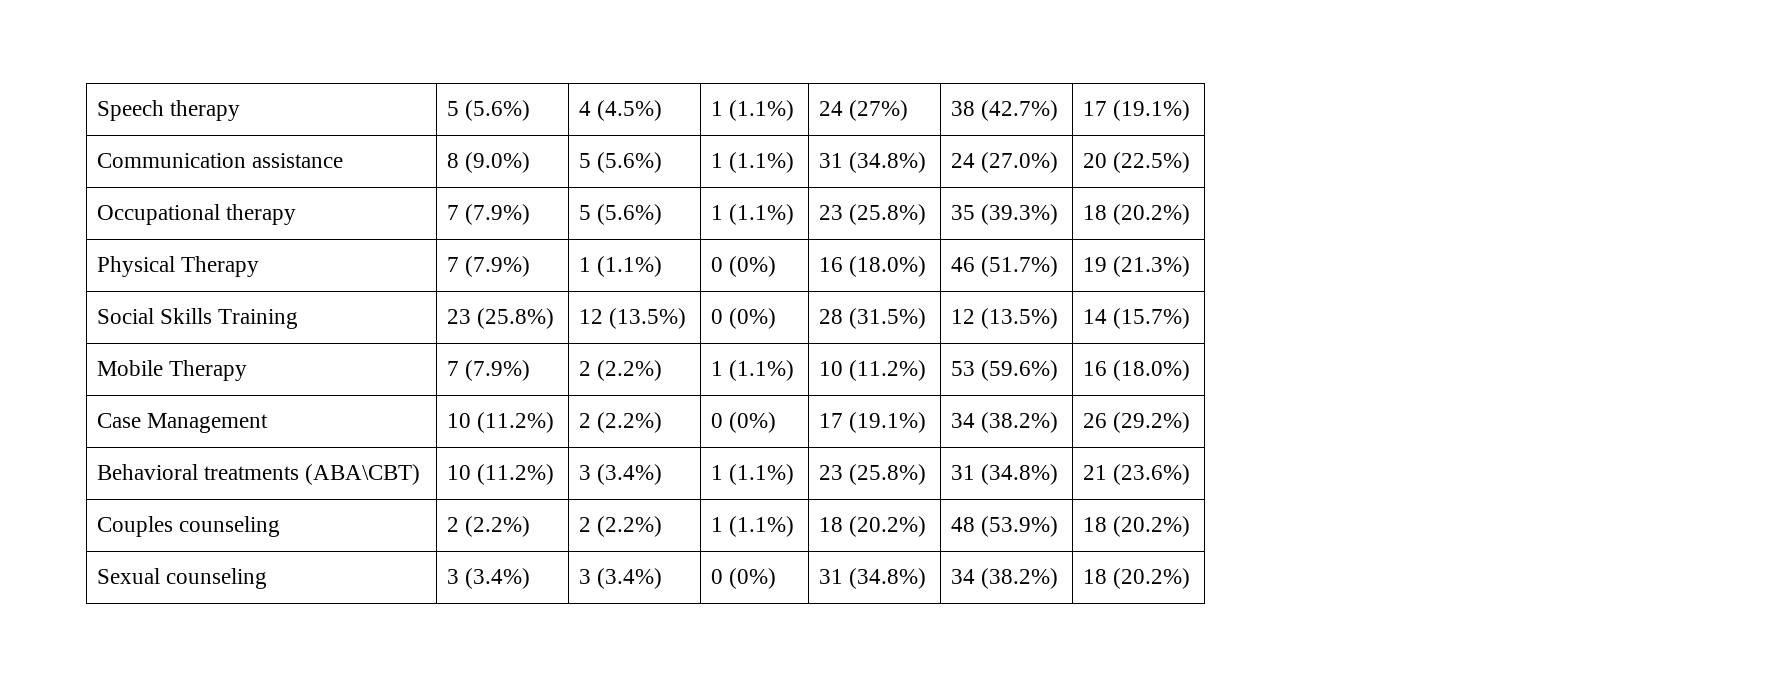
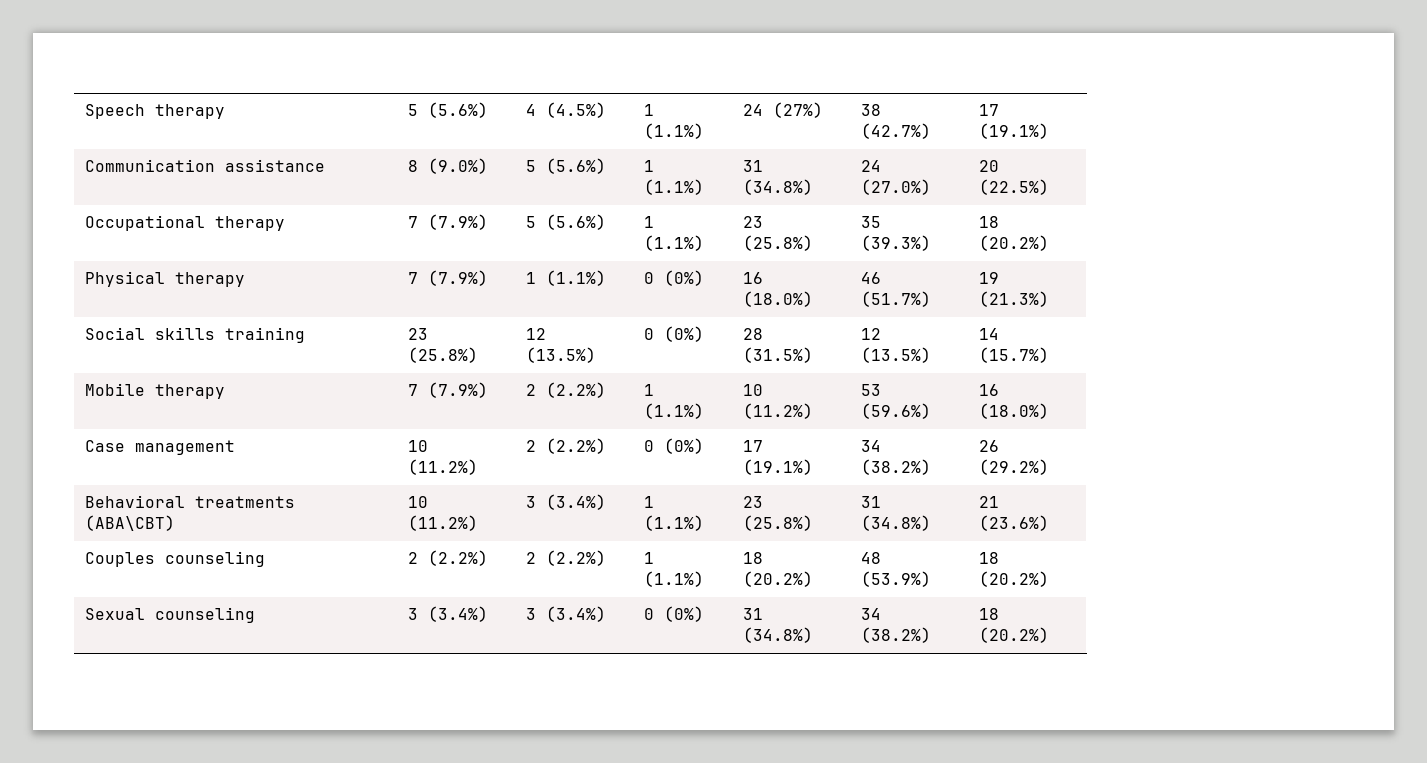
- Physical Therapy | 7 (7.9%) | 1 (1.1%) | 0 (0%) | 16 (18.0%) | 46 (51.7%) | 19 (21.3%)
+ Physical therapy | 7 (7.9%) | 1 (1.1%) | 0 (0%) | 16 (18.0%) | 46 (51.7%) | 19 (21.3%)
- Social Skills Training | 23 (25.8%) | 12 (13.5%) | 0 (0%) | 28 (31.5%) | 12 (13.5%) | 14 (15.7%)
+ Social skills training | 23 (25.8%) | 12 (13.5%) | 0 (0%) | 28 (31.5%) | 12 (13.5%) | 14 (15.7%)
- Mobile Therapy | 7 (7.9%) | 2 (2.2%) | 1 (1.1%) | 10 (11.2%) | 53 (59.6%) | 16 (18.0%)
+ Mobile therapy | 7 (7.9%) | 2 (2.2%) | 1 (1.1%) | 10 (11.2%) | 53 (59.6%) | 16 (18.0%)
- Case Management | 10 (11.2%) | 2 (2.2%) | 0 (0%) | 17 (19.1%) | 34 (38.2%) | 26 (29.2%)
+ Case management | 10 (11.2%) | 2 (2.2%) | 0 (0%) | 17 (19.1%) | 34 (38.2%) | 26 (29.2%)

